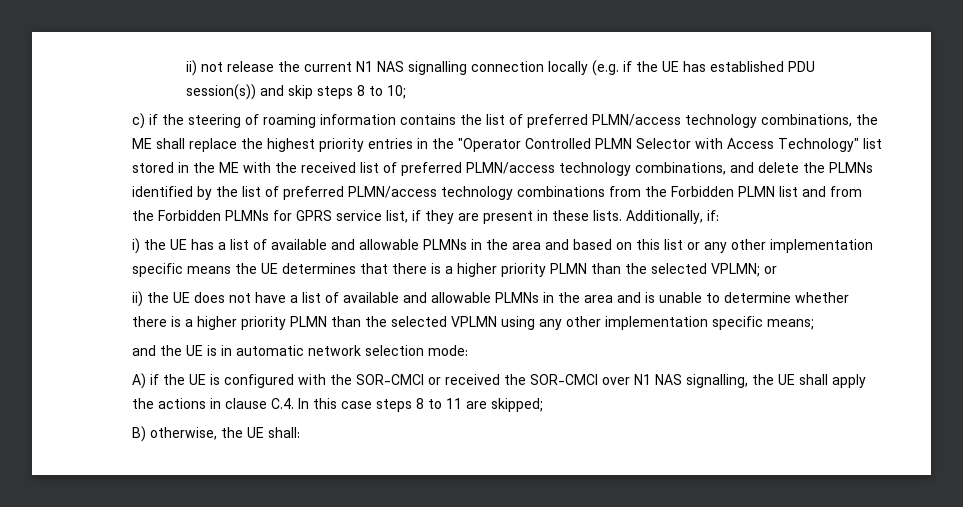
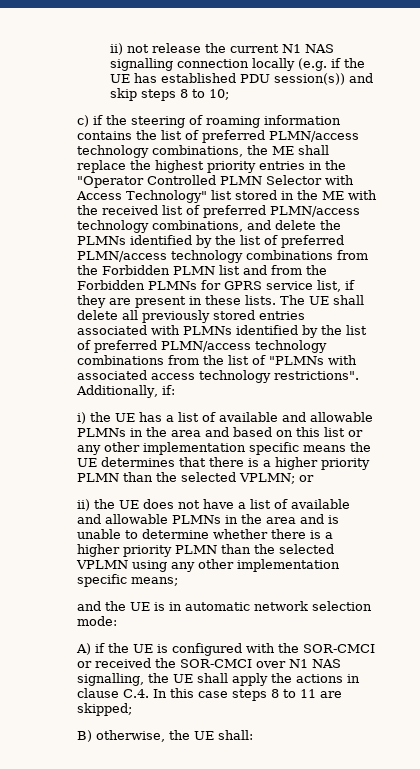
+ The UE shall delete all previously stored entries associated with PLMNs identified by the list of preferred PLMN/access technology combinations from the list of "PLMNs with associated access technology restrictions".

